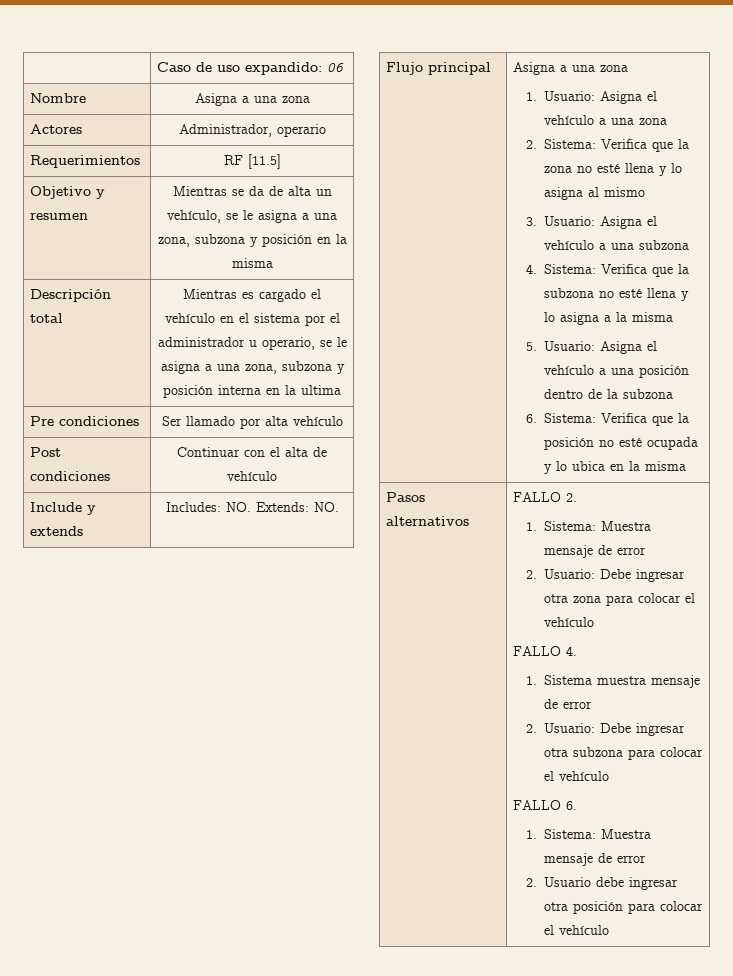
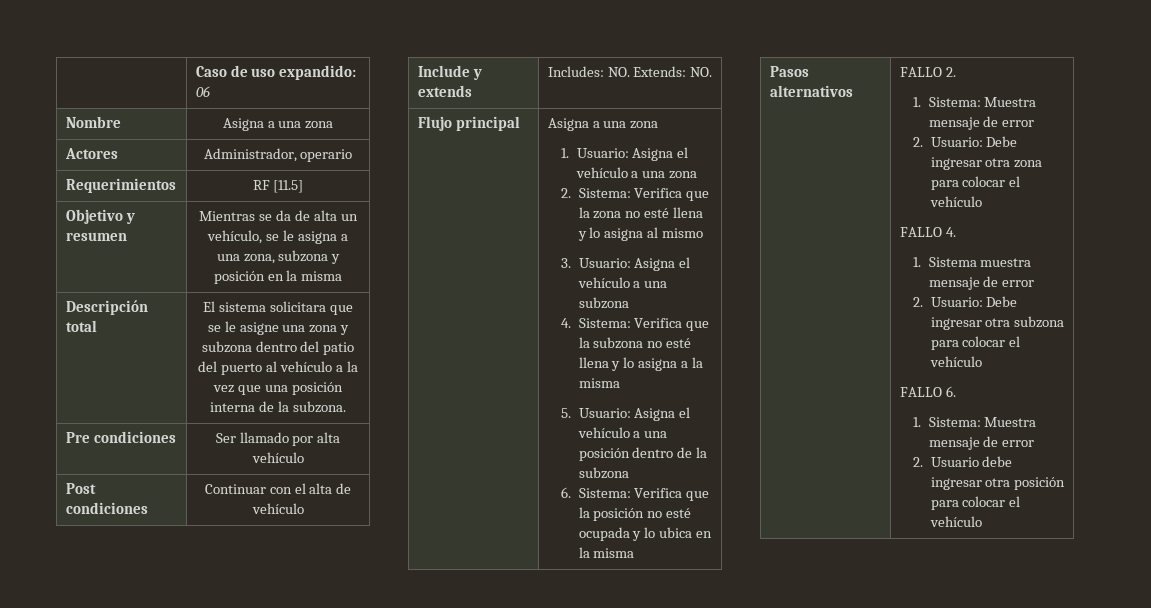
- Descripción total | Mientras es cargado el vehículo en el sistema por el administrador u operario, se le asigna a una zona, subzona y posición interna en la ultima
+ Descripción total | El sistema solicitara que se le asigne una zona y subzona dentro del patio del puerto al vehículo a la vez que una posición interna de la subzona.

